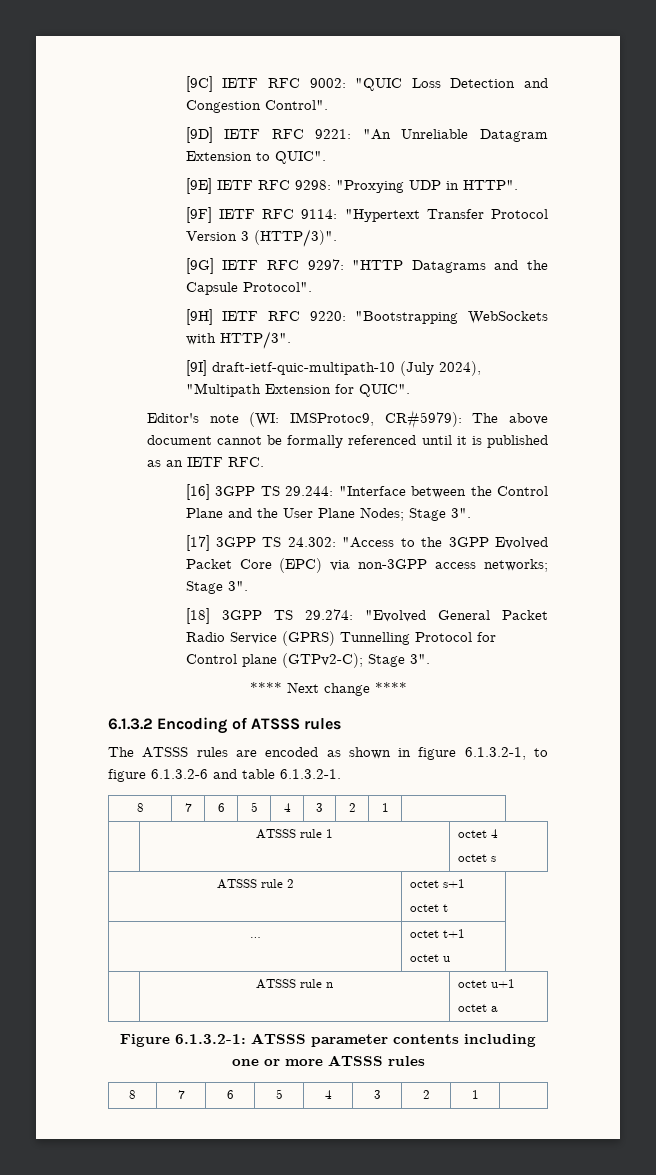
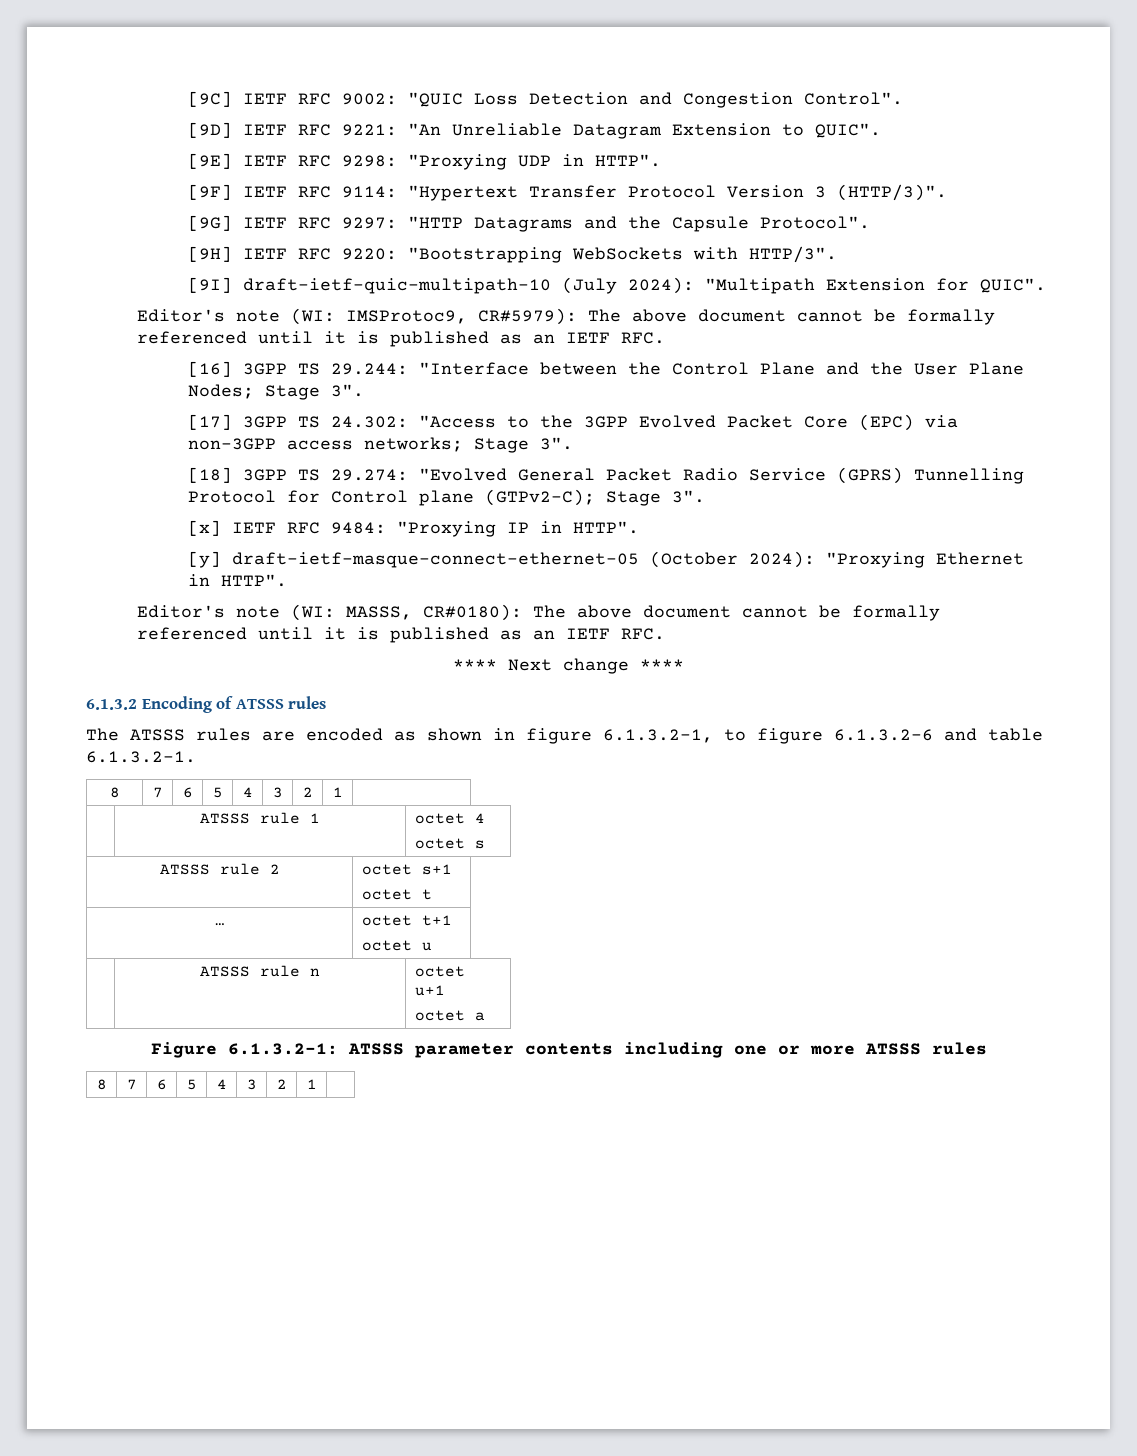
- [9I] draft-ietf-quic-multipath-10 (July 2024), "Multipath Extension for QUIC".
+ [9I] draft-ietf-quic-multipath-10 (July 2024): "Multipath Extension for QUIC".
+ [x] IETF RFC 9484: "Proxying IP in HTTP".
+ [y] draft-ietf-masque-connect-ethernet-05 (October 2024): "Proxying Ethernet in HTTP".
+ Editor's note (WI: MASSS, CR#0180): The above document cannot be formally referenced until it is published as an IETF RFC.

